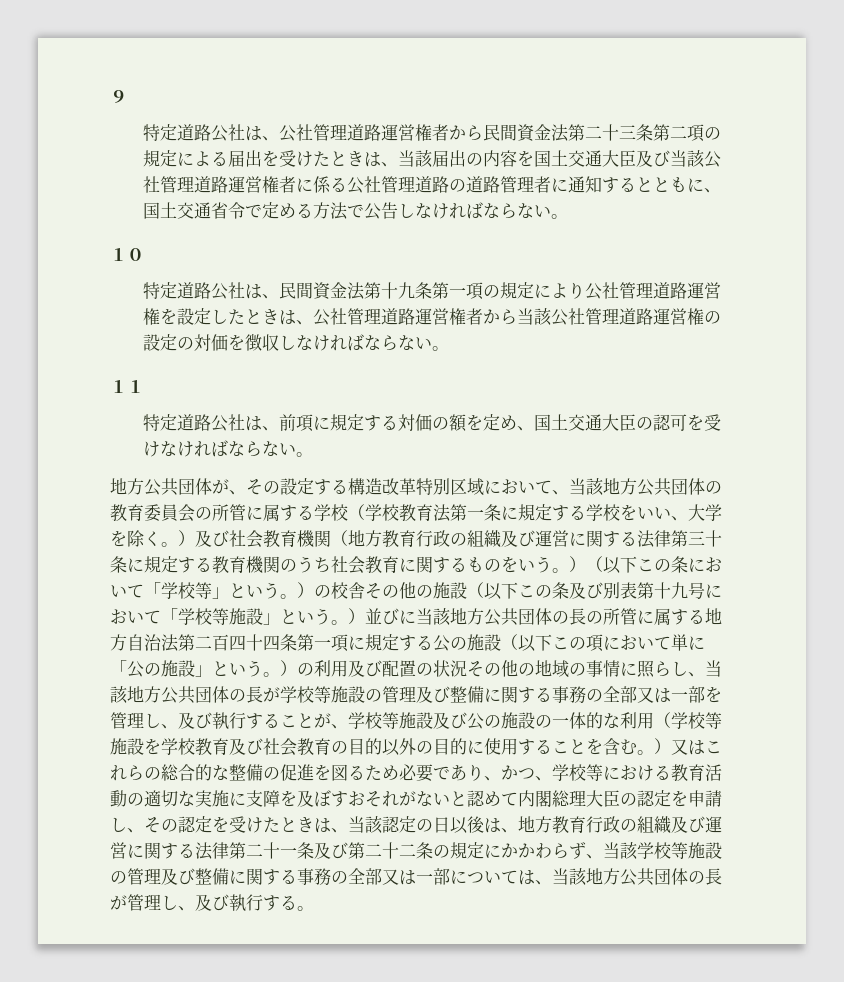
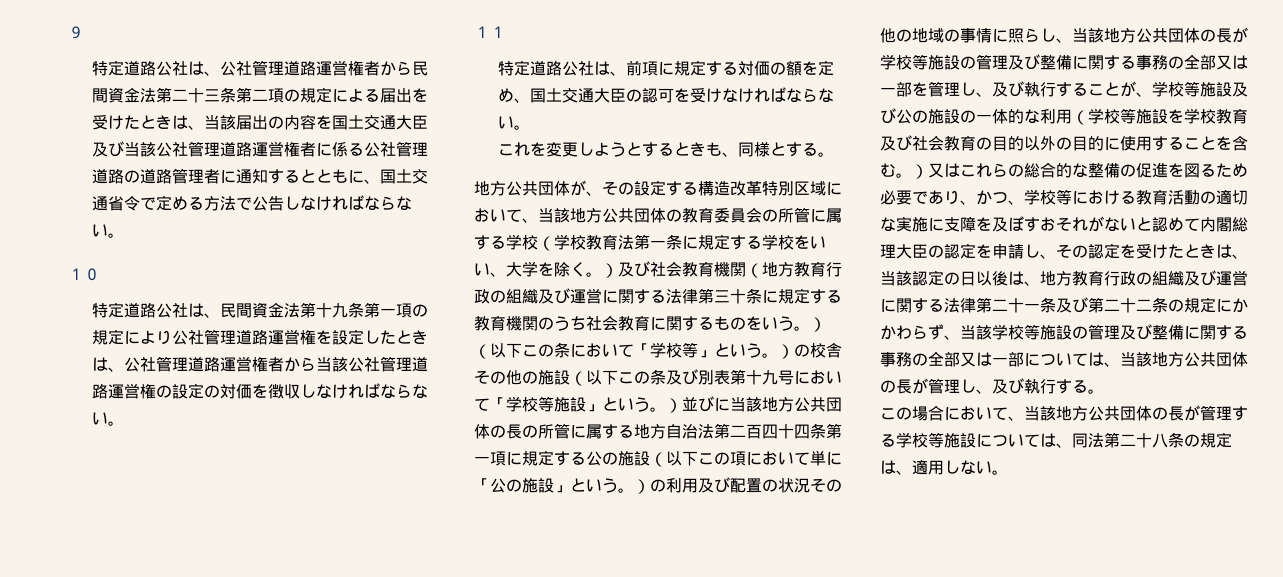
+ これを変更しようとするときも、同様とする。
+ この場合において、当該地方公共団体の長が管理する学校等施設については、同法第二十八条の規定は、適用しない。

